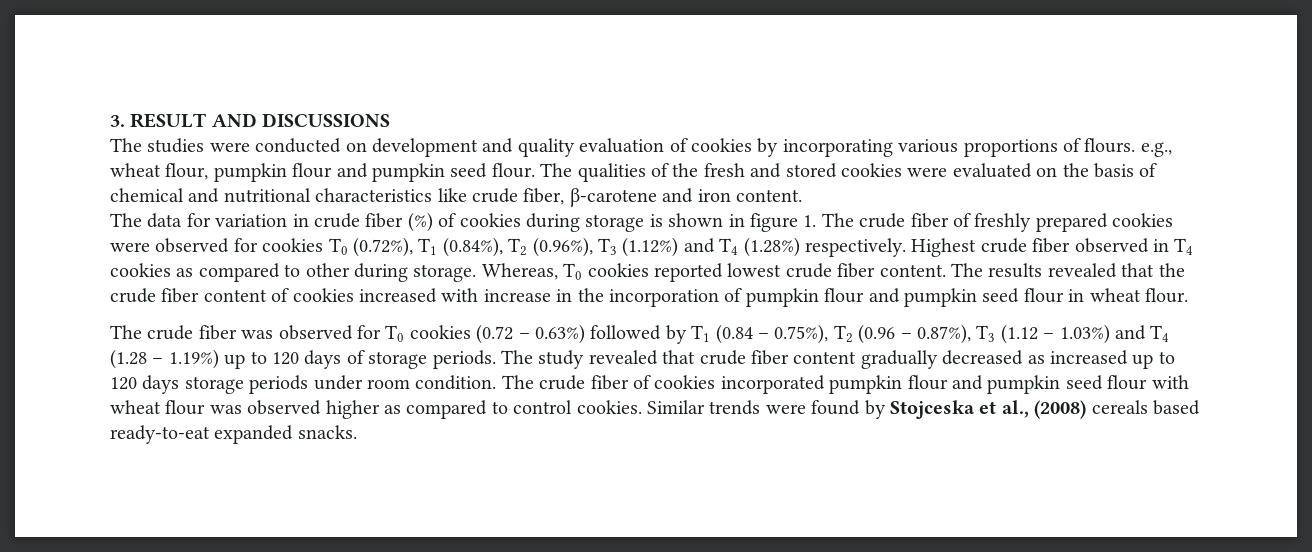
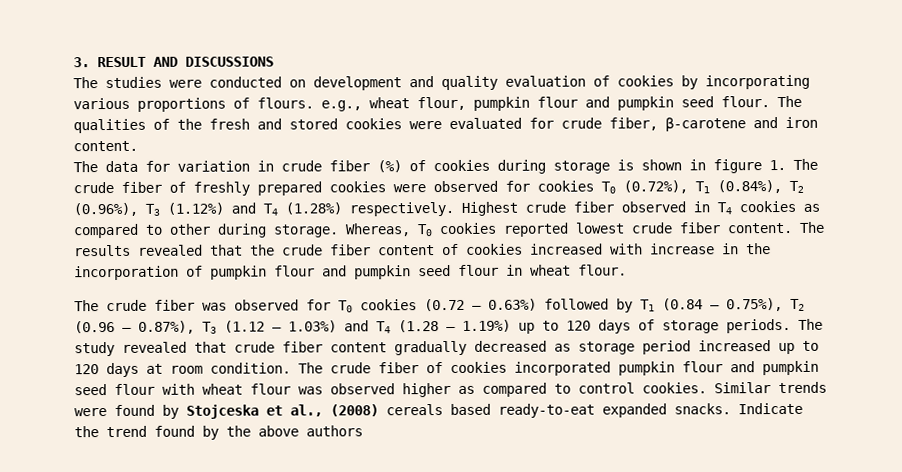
- The qualities of the fresh and stored cookies were evaluated on the basis of chemical and nutritional characteristics like crude fiber, β-carotene and iron content.
+ The qualities of the fresh and stored cookies were evaluated for crude fiber, β-carotene and iron content.
- The study revealed that crude fiber content gradually decreased as increased up to 120 days storage periods under room condition.
+ The study revealed that crude fiber content gradually decreased as storage period increased up to 120 days at room condition.
+ Indicate the trend found by the above authors

